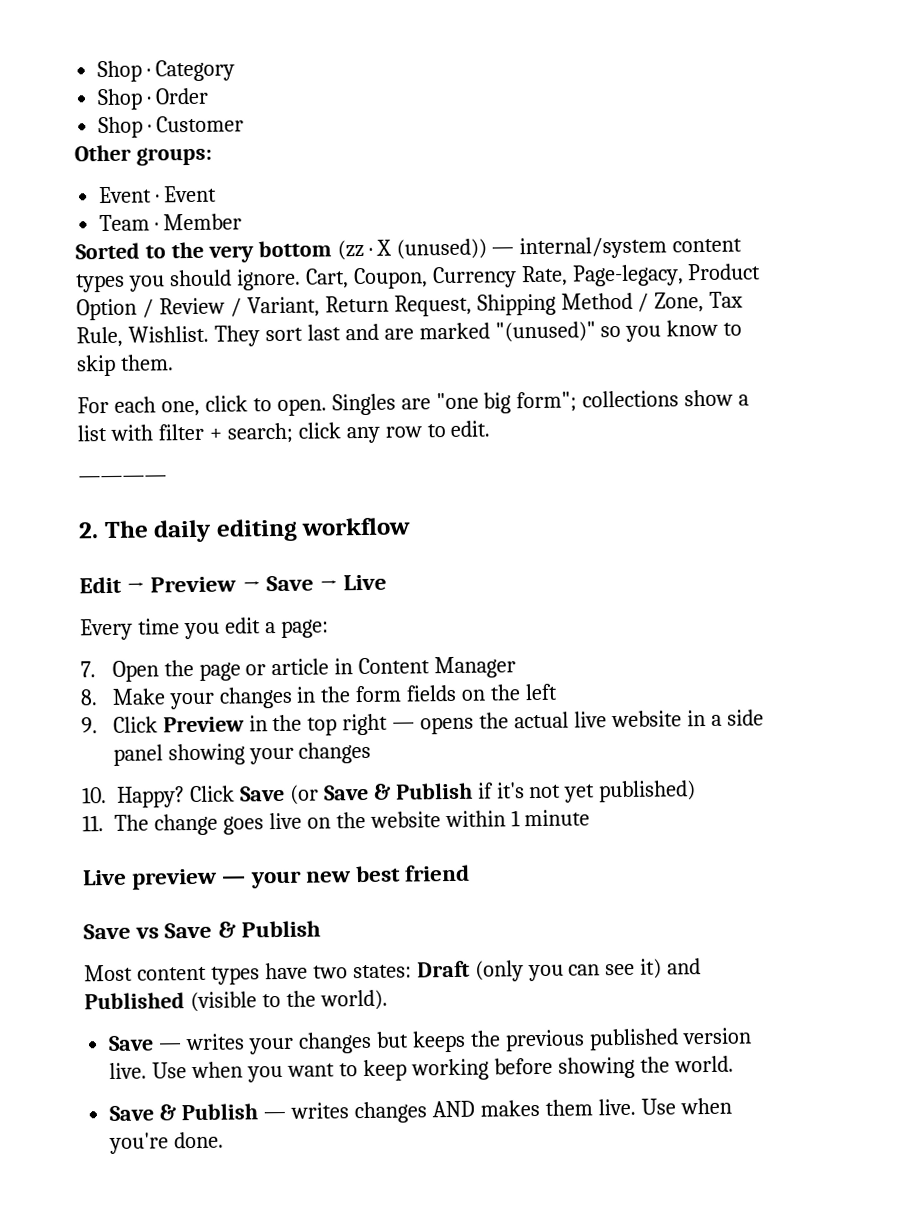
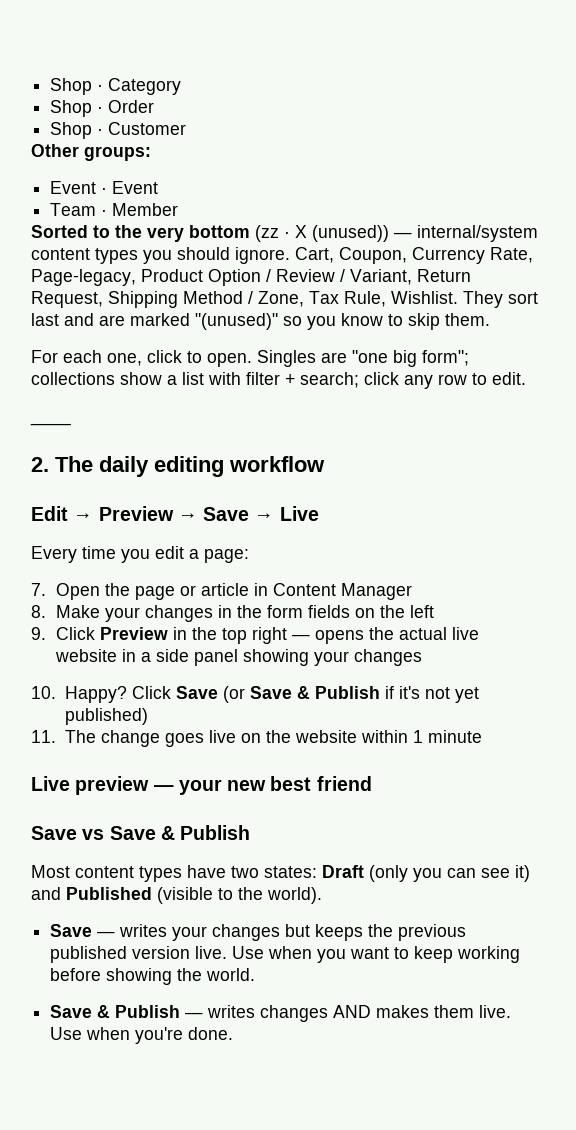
- ――――
+ ____

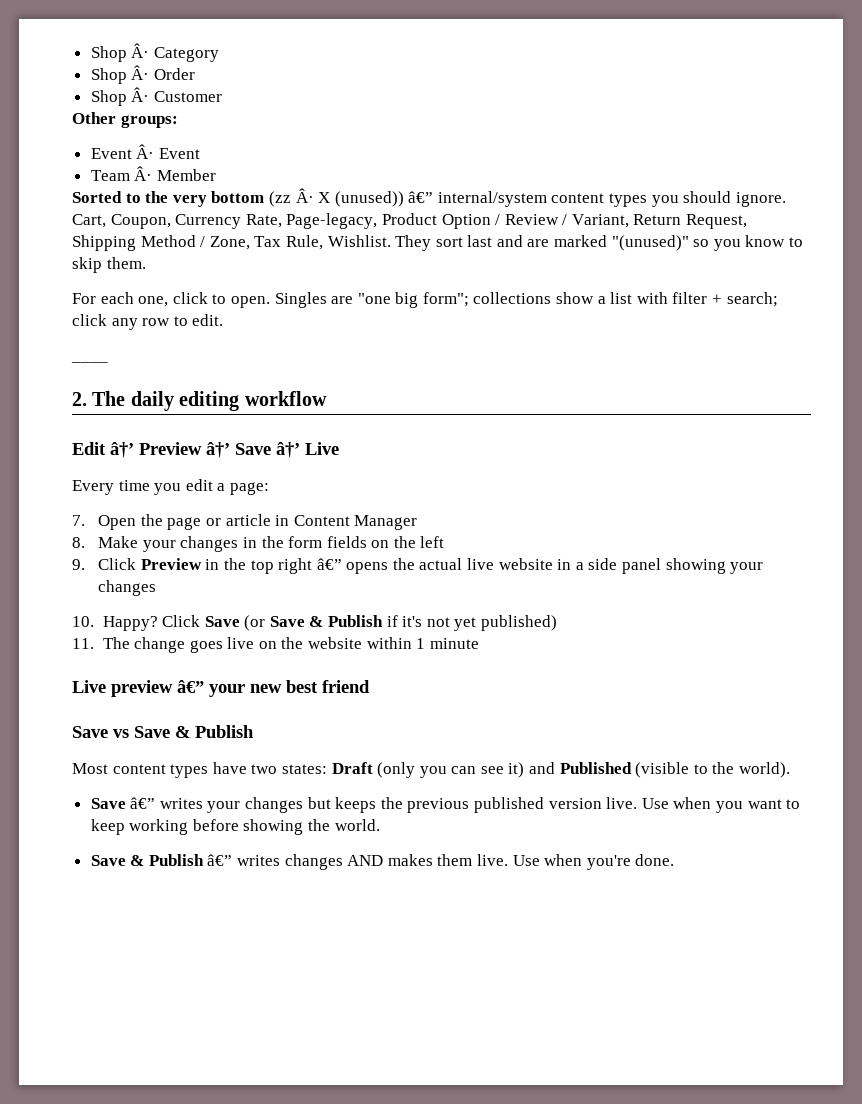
- Shop · Category
+ Shop Â· Category
- Shop · Order
+ Shop Â· Order
- Shop · Customer
+ Shop Â· Customer
- Event · Event
+ Event Â· Event
- Team · Member
+ Team Â· Member
- Sorted to the very bottom (zz · X (unused)) — internal/system content types you should ignore.
+ Sorted to the very bottom (zz Â· X (unused)) â€” internal/system content types you should ignore.
- Edit → Preview → Save → Live
+ Edit â†’ Preview â†’ Save â†’ Live
- 9. Click Preview in the top right — opens the actual live website in a side panel showing your changes
+ 9. Click Preview in the top right â€” opens the actual live website in a side panel showing your changes
- Live preview — your new best friend
+ Live preview â€” your new best friend
- Save — writes your changes but keeps the previous published version live.
+ Save â€” writes your changes but keeps the previous published version live.
- Save & Publish — writes changes AND makes them live.
+ Save & Publish â€” writes changes AND makes them live.

